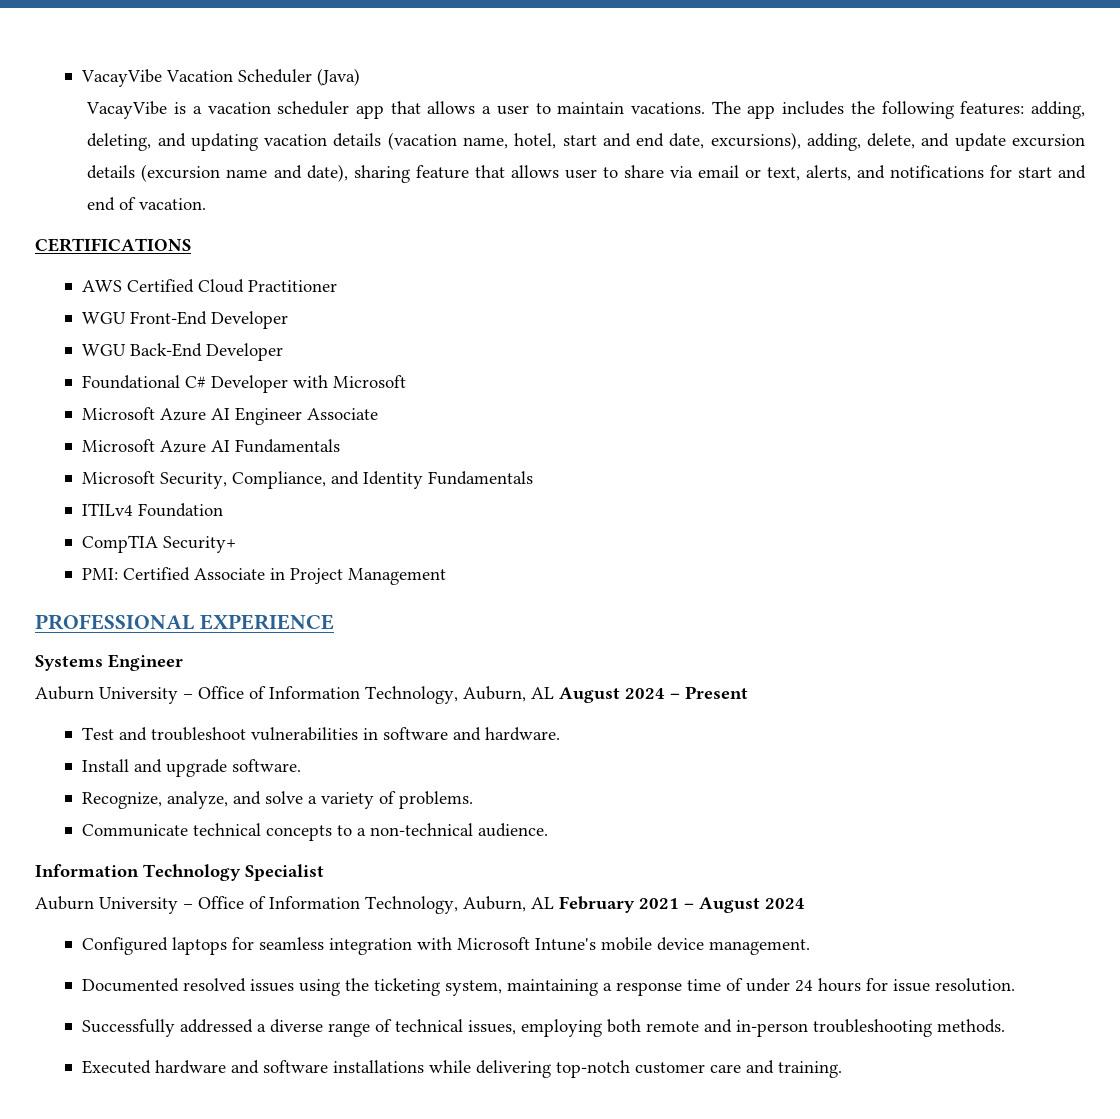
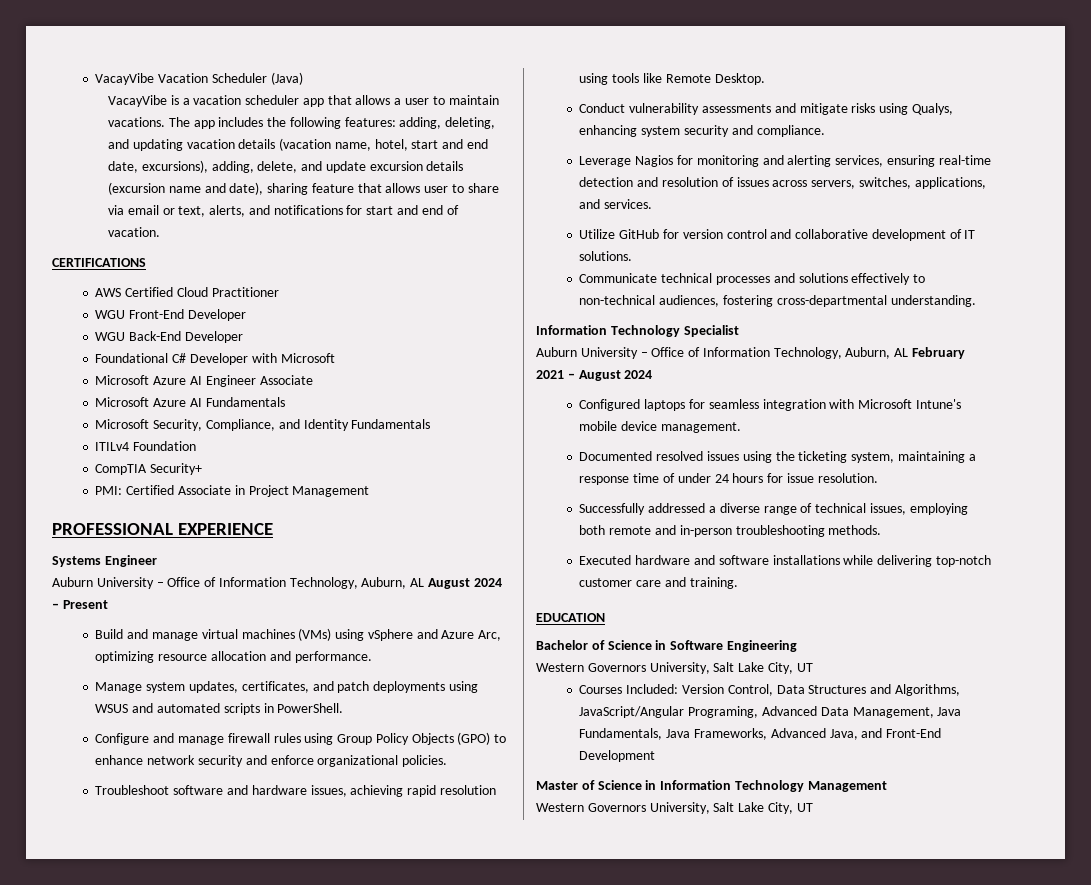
- Test and troubleshoot vulnerabilities in software and hardware.
- Install and upgrade software.
- Recognize, analyze, and solve a variety of problems.
- Communicate technical concepts to a non-technical audience.
+ Build and manage virtual machines (VMs) using vSphere and Azure Arc, optimizing resource allocation and performance.
+ Manage system updates, certificates, and patch deployments using WSUS and automated scripts in PowerShell.
+ Configure and manage firewall rules using Group Policy Objects (GPO) to enhance network security and enforce organizational policies.
+ Troubleshoot software and hardware issues, achieving rapid resolution using tools like Remote Desktop.
+ Conduct vulnerability assessments and mitigate risks using Qualys, enhancing system security and compliance.
+ Leverage Nagios for monitoring and alerting services, ensuring real-time detection and resolution of issues across servers, switches, applications, and services.
+ Utilize GitHub for version control and collaborative development of IT solutions.
+ Communicate technical processes and solutions effectively to non-technical audiences, fostering cross-departmental understanding.
+ EDUCATION
+ Bachelor of Science in Software Engineering
+ Western Governors University, Salt Lake City, UT
+ Courses Included: Version Control, Data Structures and Algorithms, JavaScript/Angular Programing, Advanced Data Management, Java Fundamentals, Java Frameworks, Advanced Java, and Front-End Development
+ Master of Science in Information Technology Management
+ Western Governors University, Salt Lake City, UT

